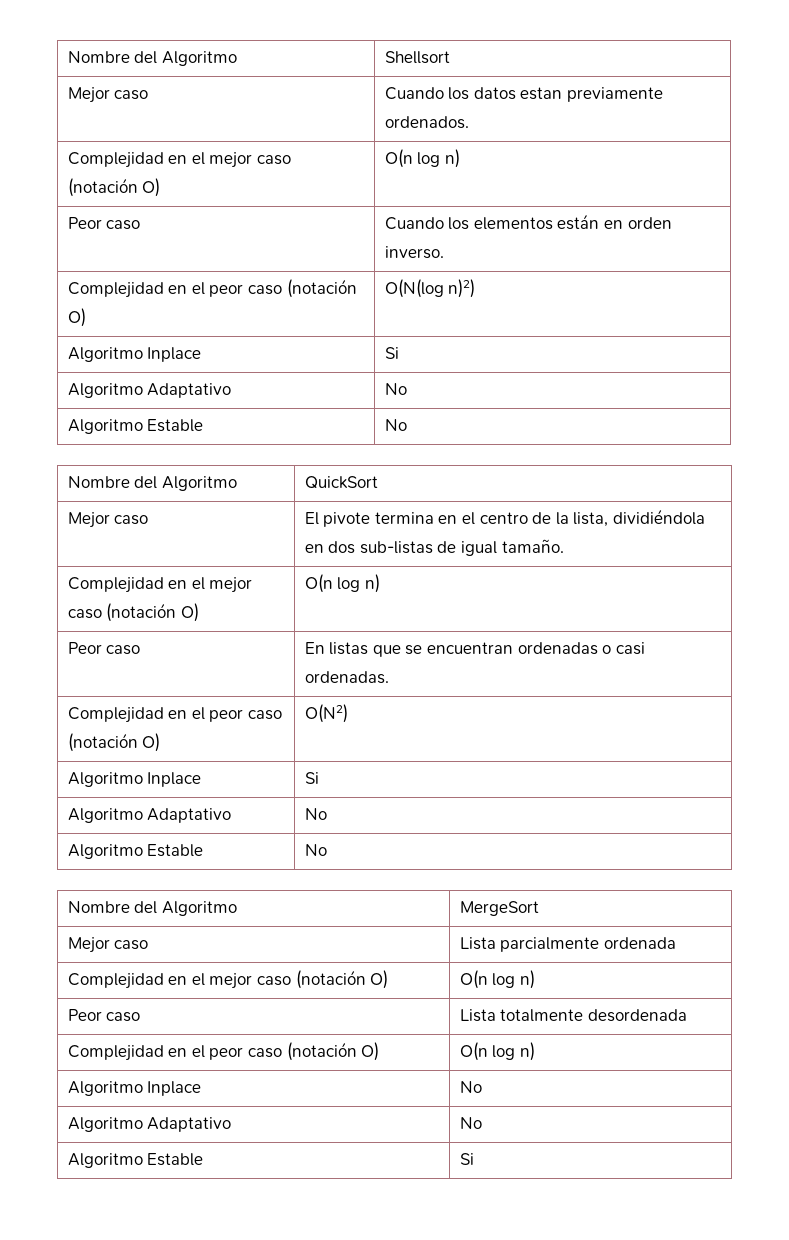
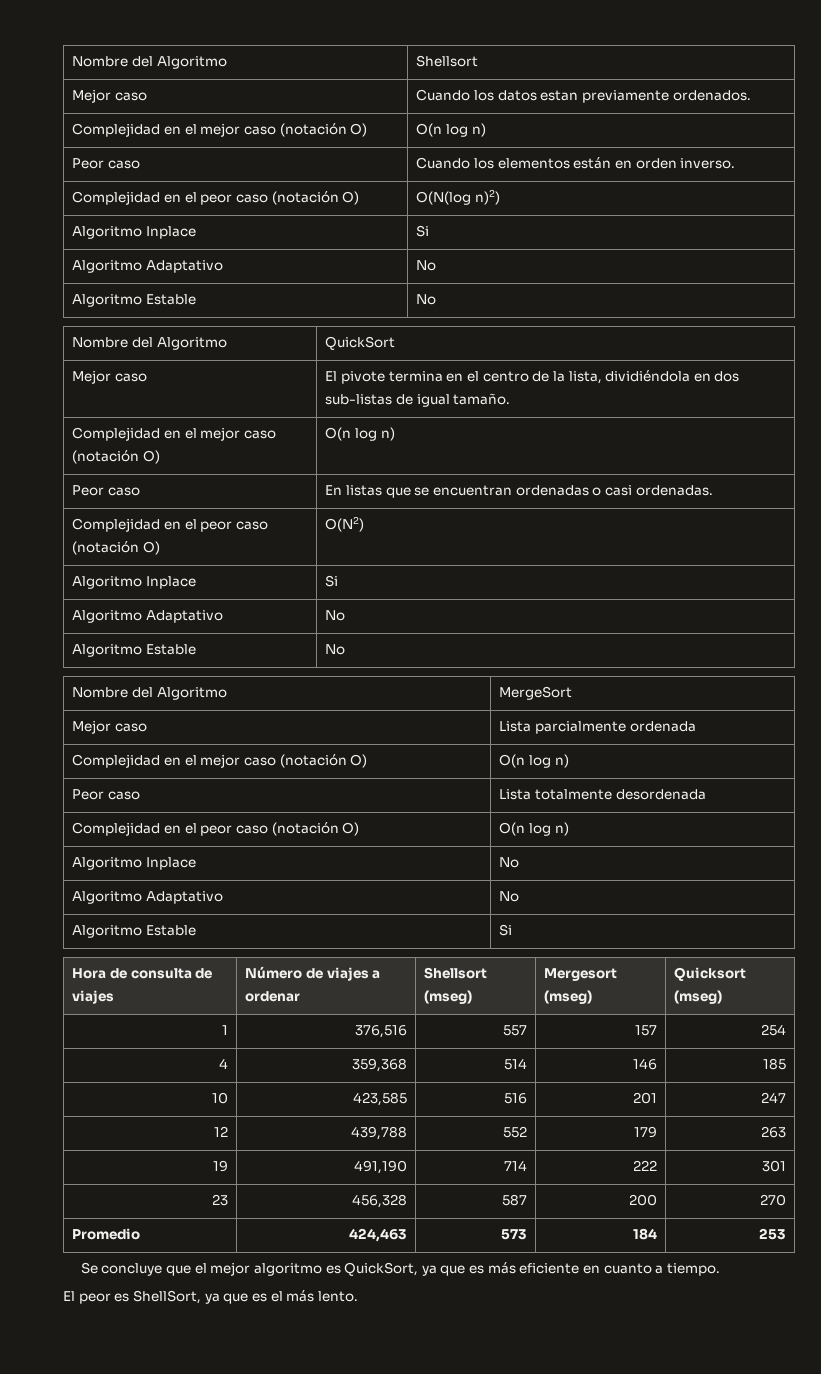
+ Hora de consulta de viajes | Número de viajes a ordenar | Shellsort (mseg) | Mergesort (mseg) | Quicksort (mseg)
+ 1 | 376,516 | 557 | 157 | 254
+ 4 | 359,368 | 514 | 146 | 185
+ 10 | 423,585 | 516 | 201 | 247
+ 12 | 439,788 | 552 | 179 | 263
+ 19 | 491,190 | 714 | 222 | 301
+ 23 | 456,328 | 587 | 200 | 270
+ Promedio | 424,463 | 573 | 184 | 253
+ Se concluye que el mejor algoritmo es QuickSort, ya que es más eficiente en cuanto a tiempo.
+ El peor es ShellSort, ya que es el más lento.

